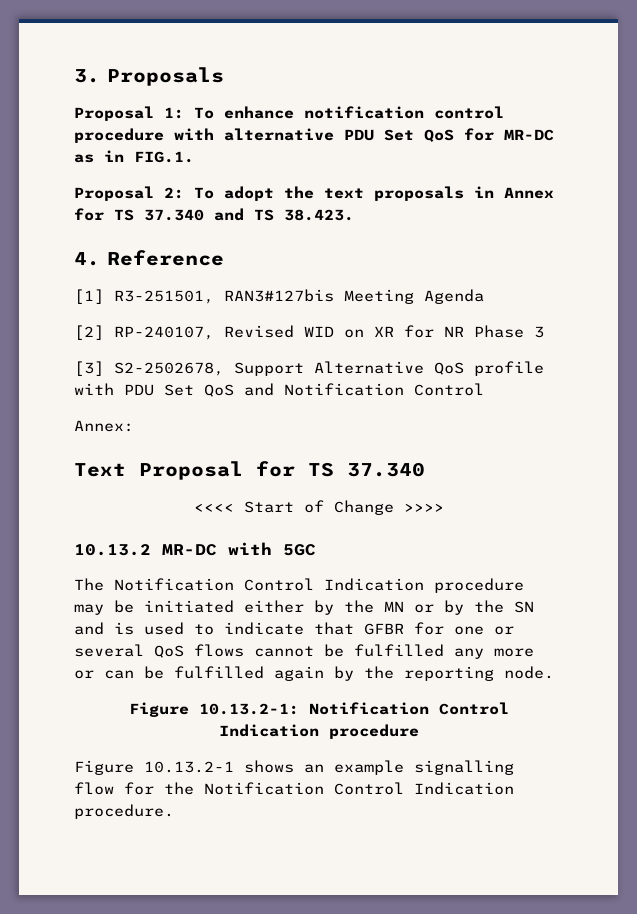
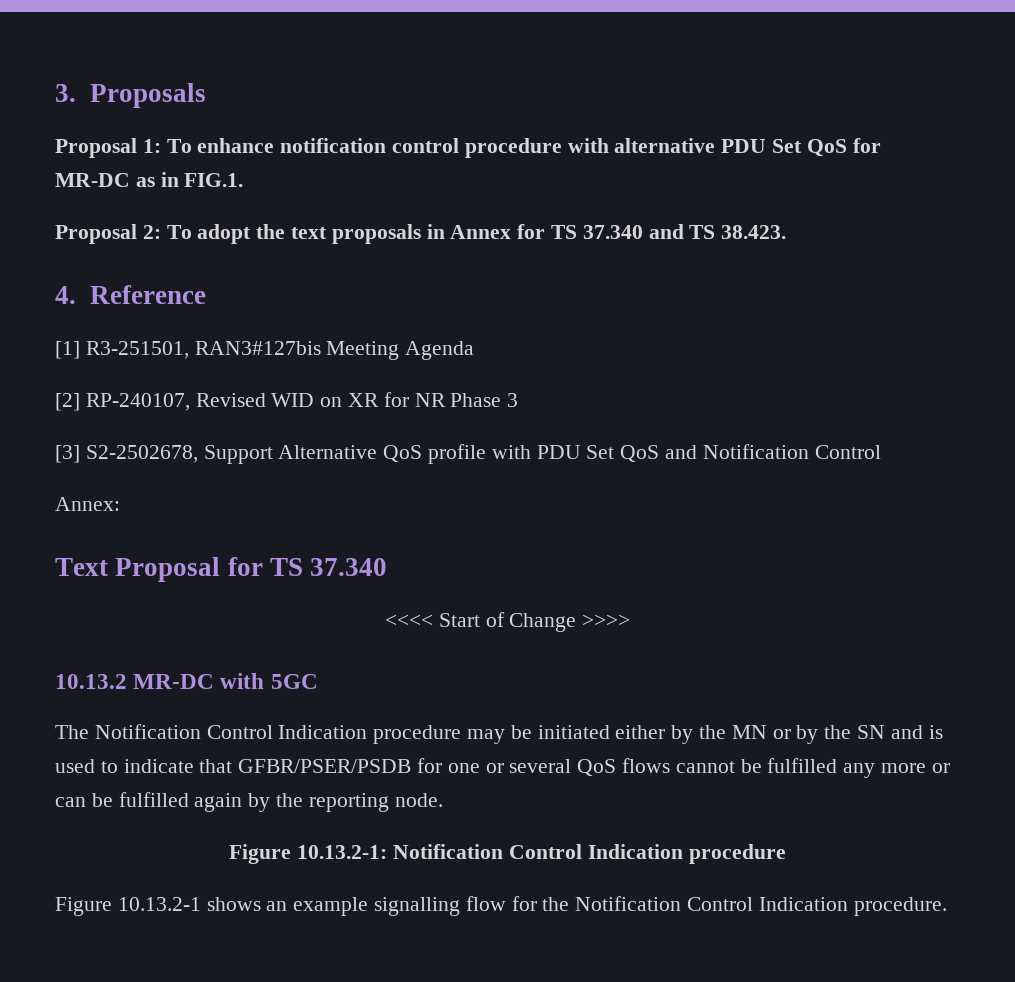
- The Notification Control Indication procedure may be initiated either by the MN or by the SN and is used to indicate that GFBR for one or several QoS flows cannot be fulfilled any more or can be fulfilled again by the reporting node.
+ The Notification Control Indication procedure may be initiated either by the MN or by the SN and is used to indicate that GFBR/PSER/PSDB for one or several QoS flows cannot be fulfilled any more or can be fulfilled again by the reporting node.

